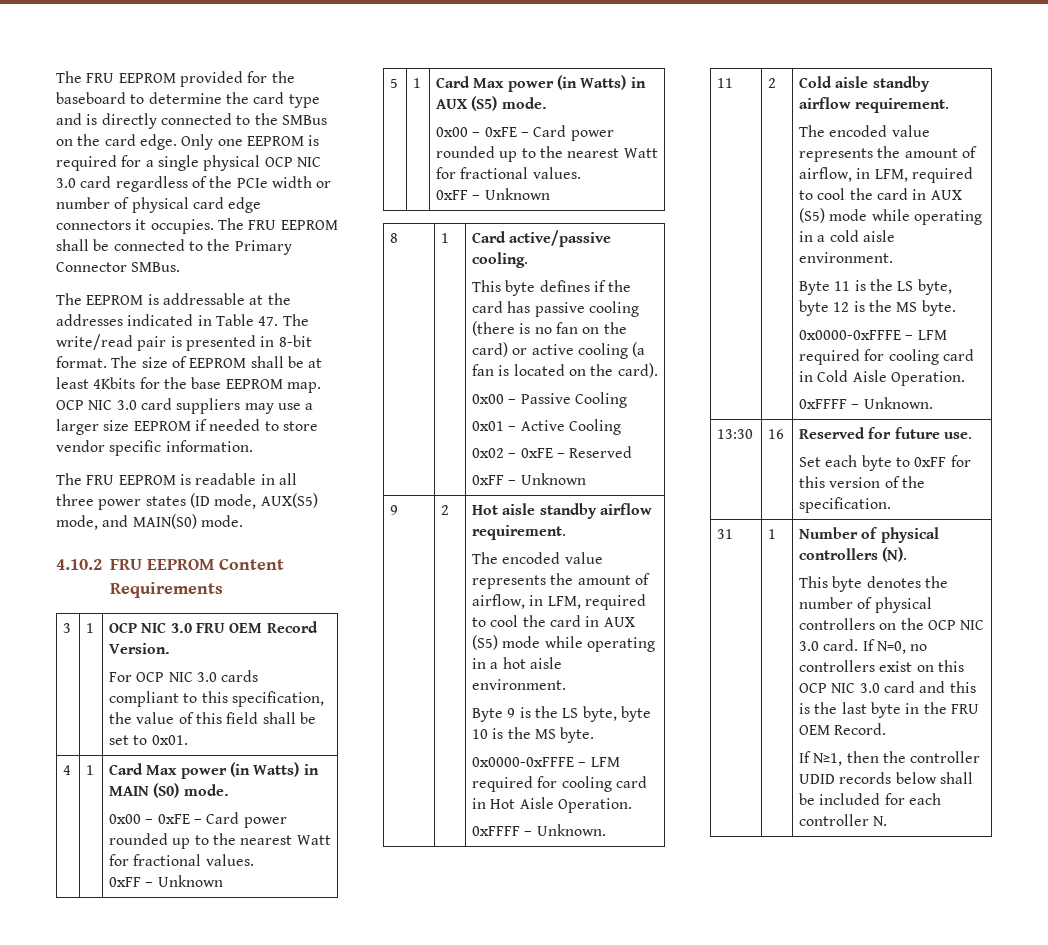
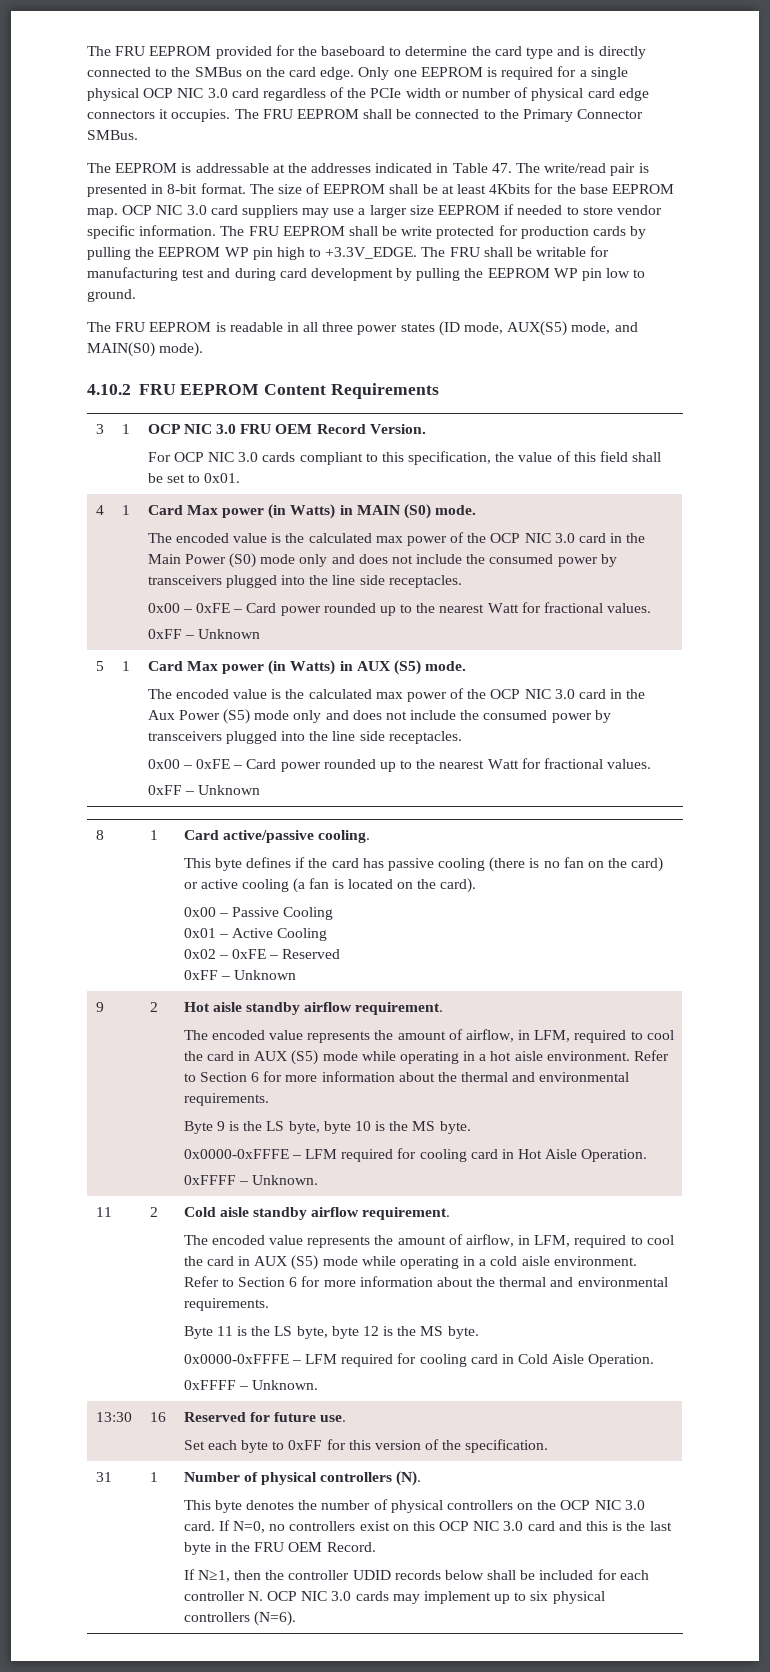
+ The FRU EEPROM shall be write protected for production cards by pulling the EEPROM WP pin high to +3.3V_EDGE. The FRU shall be writable for manufacturing test and during card development by pulling the EEPROM WP pin low to ground.
- The FRU EEPROM is readable in all three power states (ID mode, AUX(S5) mode, and MAIN(S0) mode.
+ The FRU EEPROM is readable in all three power states (ID mode, AUX(S5) mode, and MAIN(S0) mode).
+ The encoded value is the calculated max power of the OCP NIC 3.0 card in the Main Power (S0) mode only and does not include the consumed power by transceivers plugged into the line side receptacles.
+ The encoded value is the calculated max power of the OCP NIC 3.0 card in the Aux Power (S5) mode only and does not include the consumed power by transceivers plugged into the line side receptacles.
- The encoded value represents the amount of airflow, in LFM, required to cool the card in AUX (S5) mode while operating in a hot aisle environment.
+ The encoded value represents the amount of airflow, in LFM, required to cool the card in AUX (S5) mode while operating in a hot aisle environment. Refer to Section 6 for more information about the thermal and environmental requirements.
- The encoded value represents the amount of airflow, in LFM, required to cool the card in AUX (S5) mode while operating in a cold aisle environment.
+ The encoded value represents the amount of airflow, in LFM, required to cool the card in AUX (S5) mode while operating in a cold aisle environment. Refer to Section 6 for more information about the thermal and environmental requirements.
- If N≥1, then the controller UDID records below shall be included for each controller N.
+ If N≥1, then the controller UDID records below shall be included for each controller N. OCP NIC 3.0 cards may implement up to six physical controllers (N=6).

